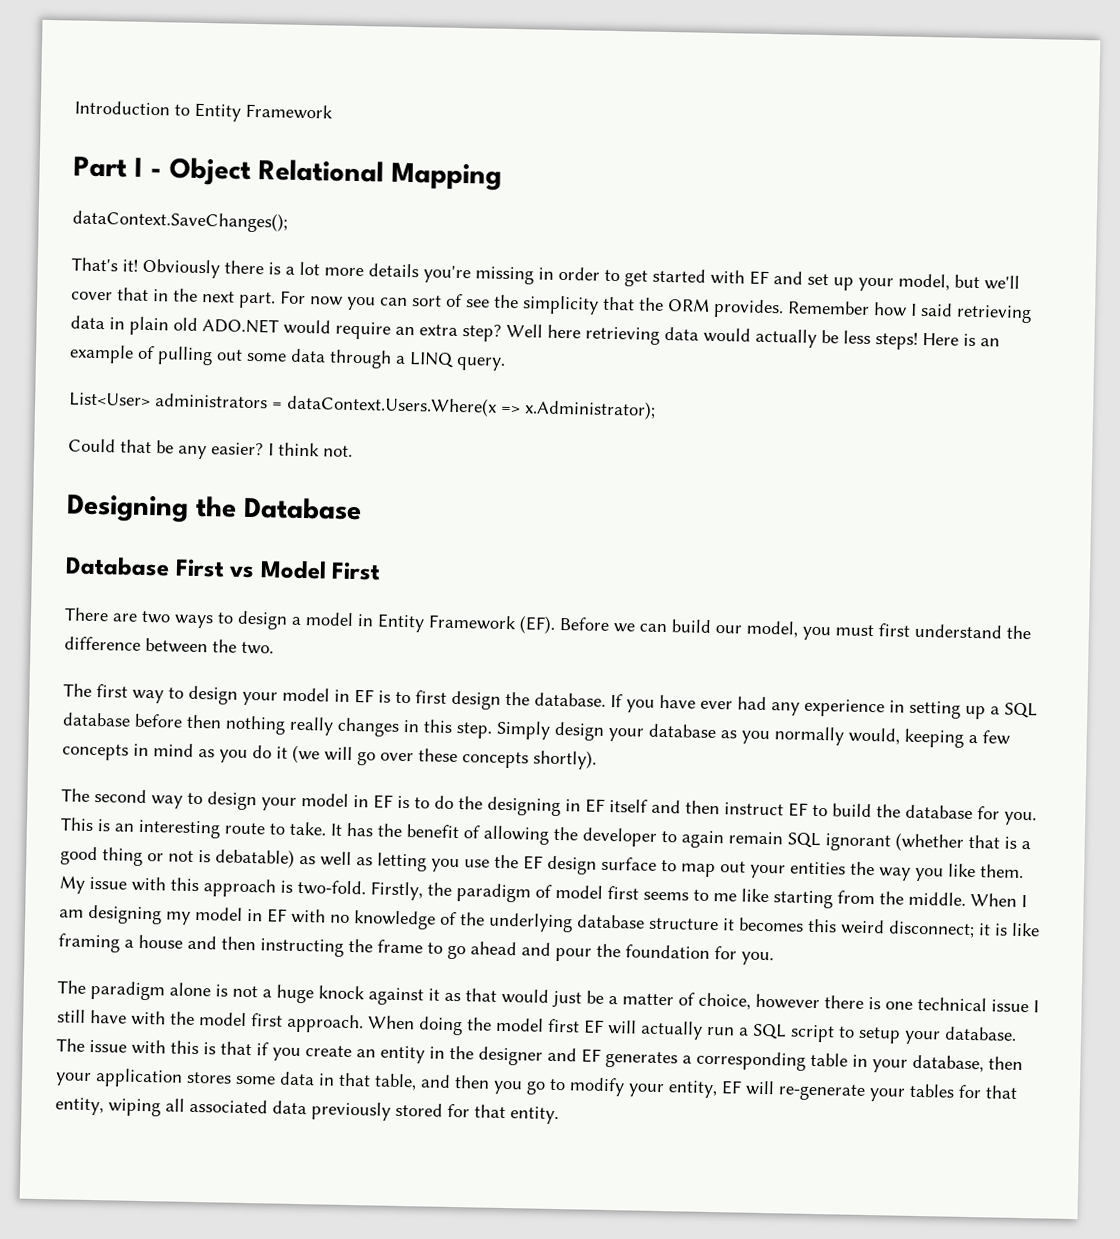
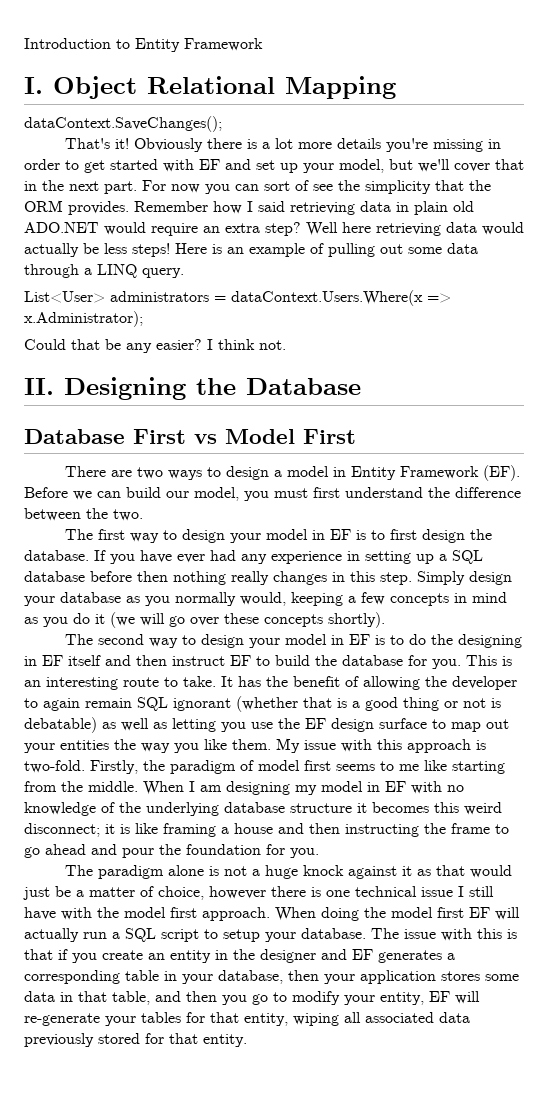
- Part I - Object Relational Mapping
+ I. Object Relational Mapping
- Designing the Database
+ II. Designing the Database

